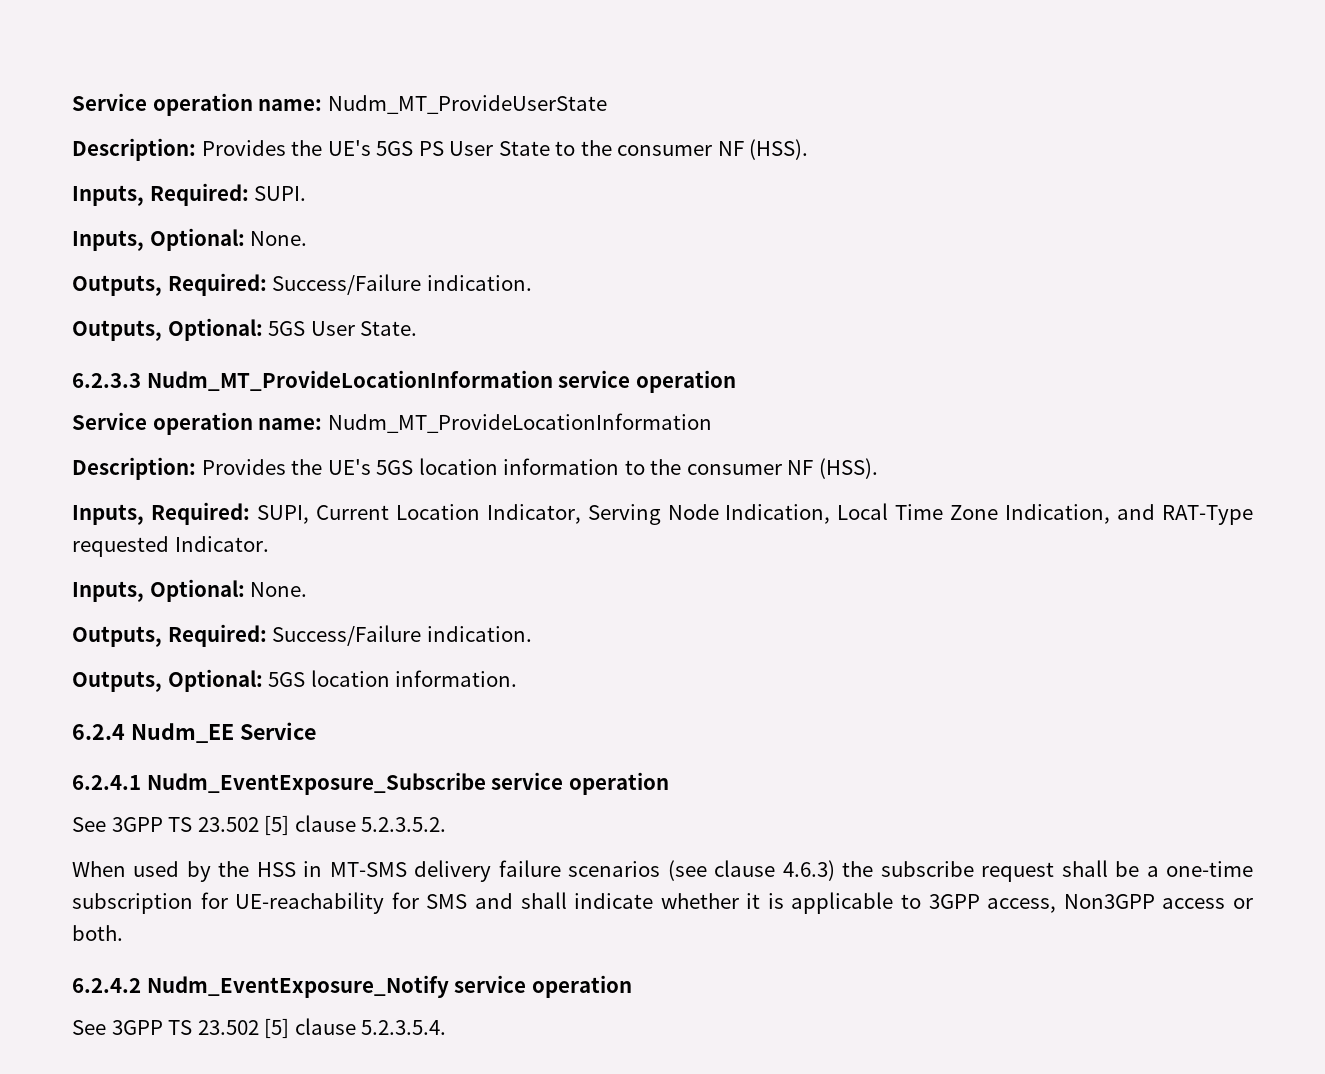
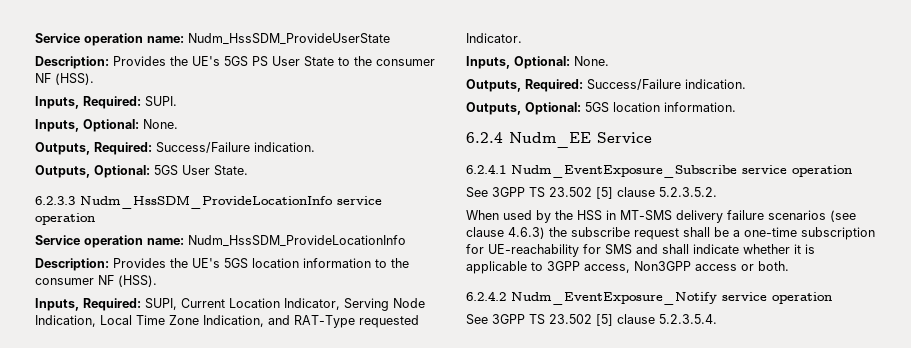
- Service operation name: Nudm_MT_ProvideUserState
+ Service operation name: Nudm_HssSDM_ProvideUserState
- 6.2.3.3 Nudm_MT_ProvideLocationInformation service operation
+ 6.2.3.3 Nudm_HssSDM_ProvideLocationInfo service operation
- Service operation name: Nudm_MT_ProvideLocationInformation
+ Service operation name: Nudm_HssSDM_ProvideLocationInfo

